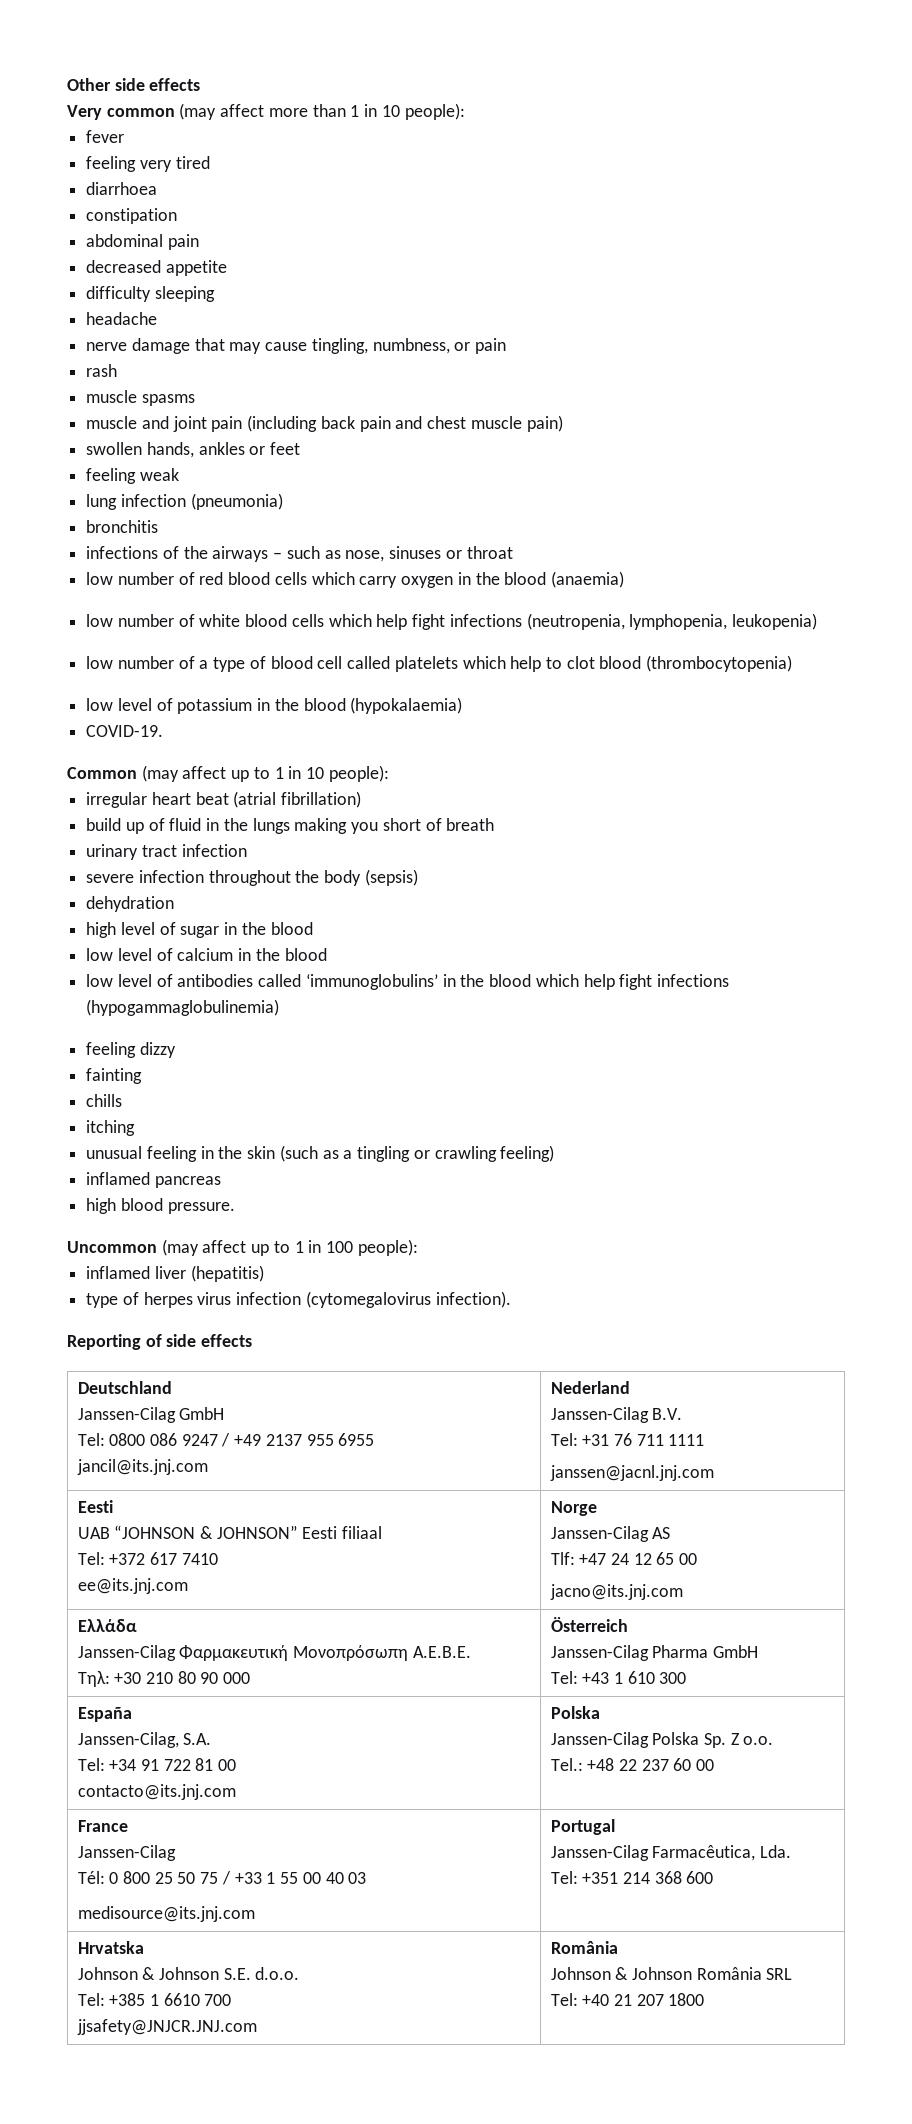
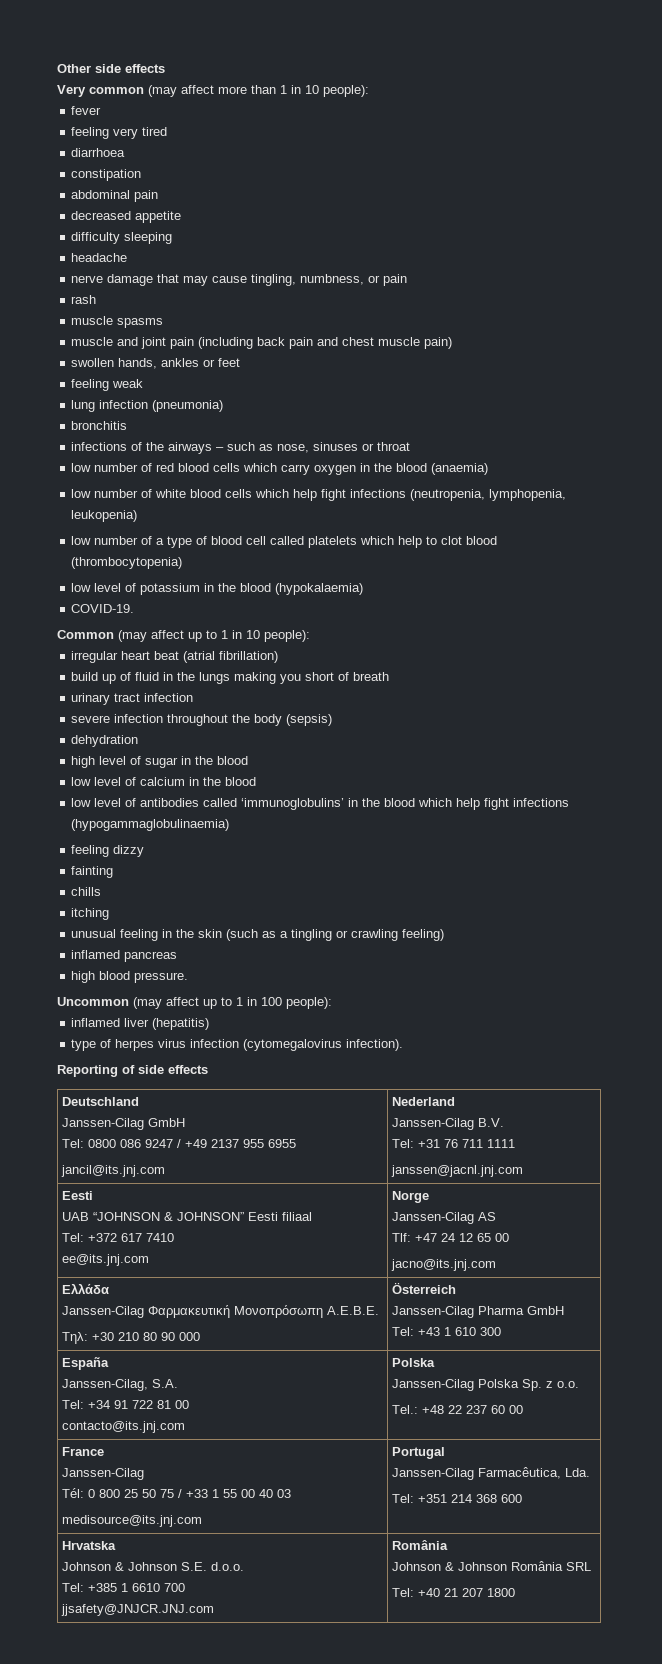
- low level of antibodies called ‘immunoglobulins’ in the blood which help fight infections (hypogammaglobulinemia)
+ low level of antibodies called ‘immunoglobulins’ in the blood which help fight infections (hypogammaglobulinaemia)
  España
  Janssen-Cilag, S.A.
  Tel: +34 91 722 81 00
  contacto@its.jnj.com | Polska
- Janssen-Cilag Polska Sp. Z o.o.
+ Janssen-Cilag Polska Sp. z o.o.

